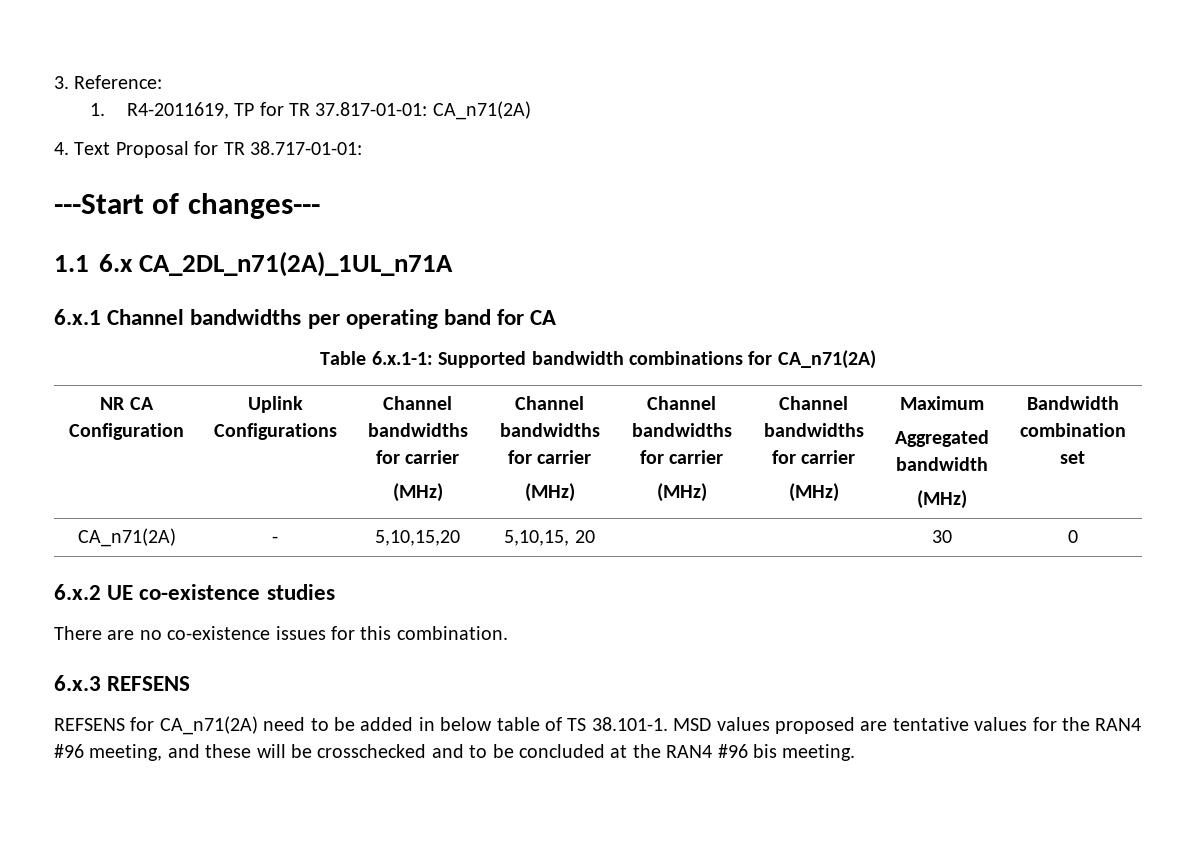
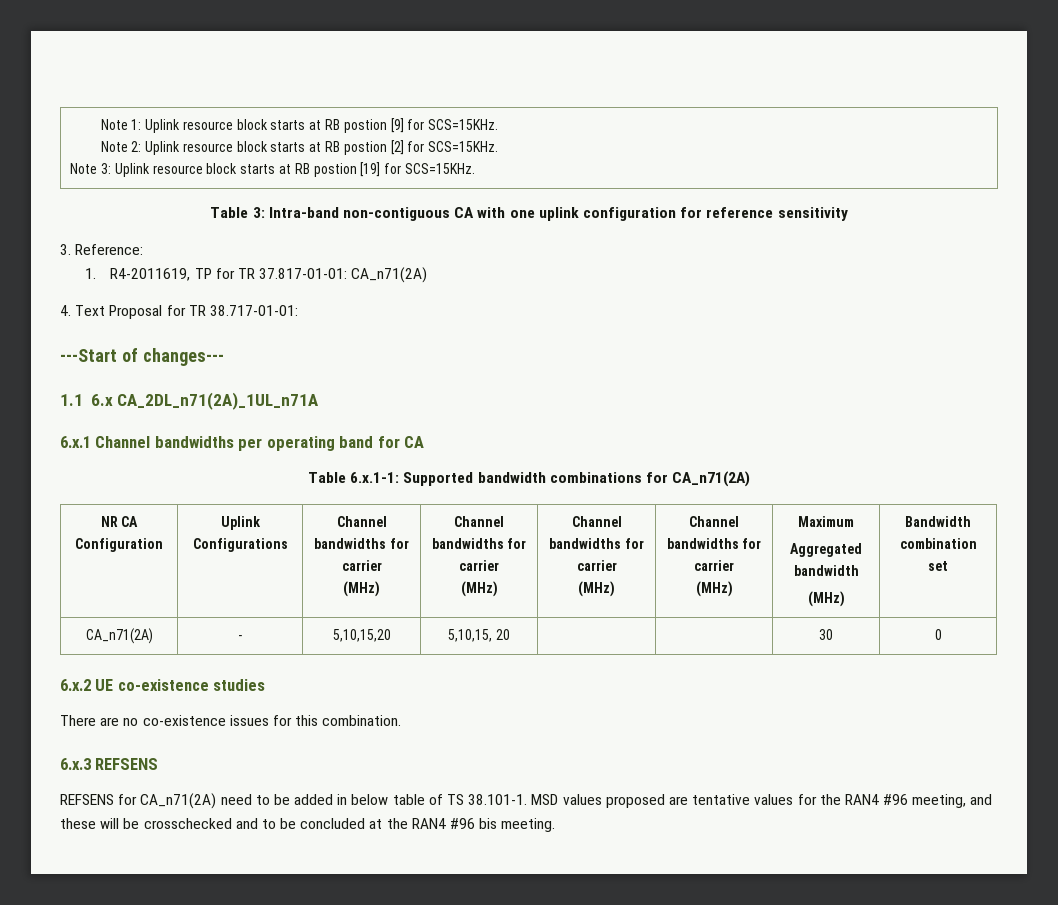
+ Note 1: Uplink resource block starts at RB postion [9] for SCS=15KHz.
+ Note 2: Uplink resource block starts at RB postion [2] for SCS=15KHz.
+ Note 3: Uplink resource block starts at RB postion [19] for SCS=15KHz.
+ Table 3: Intra-band non-contiguous CA with one uplink configuration for reference sensitivity

